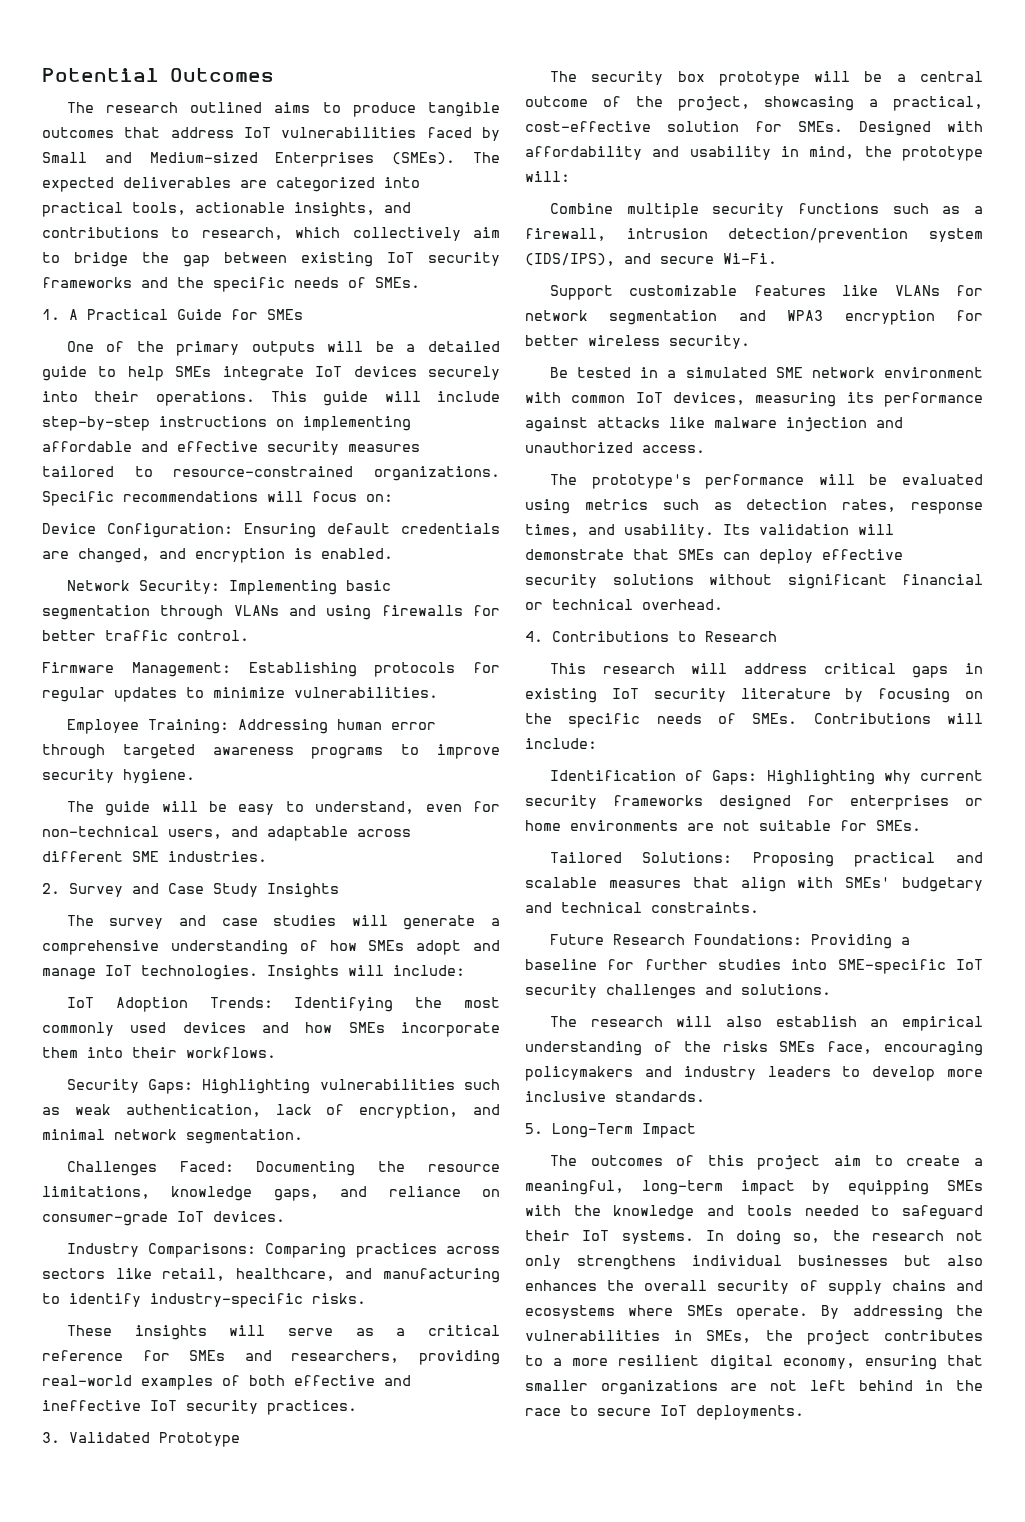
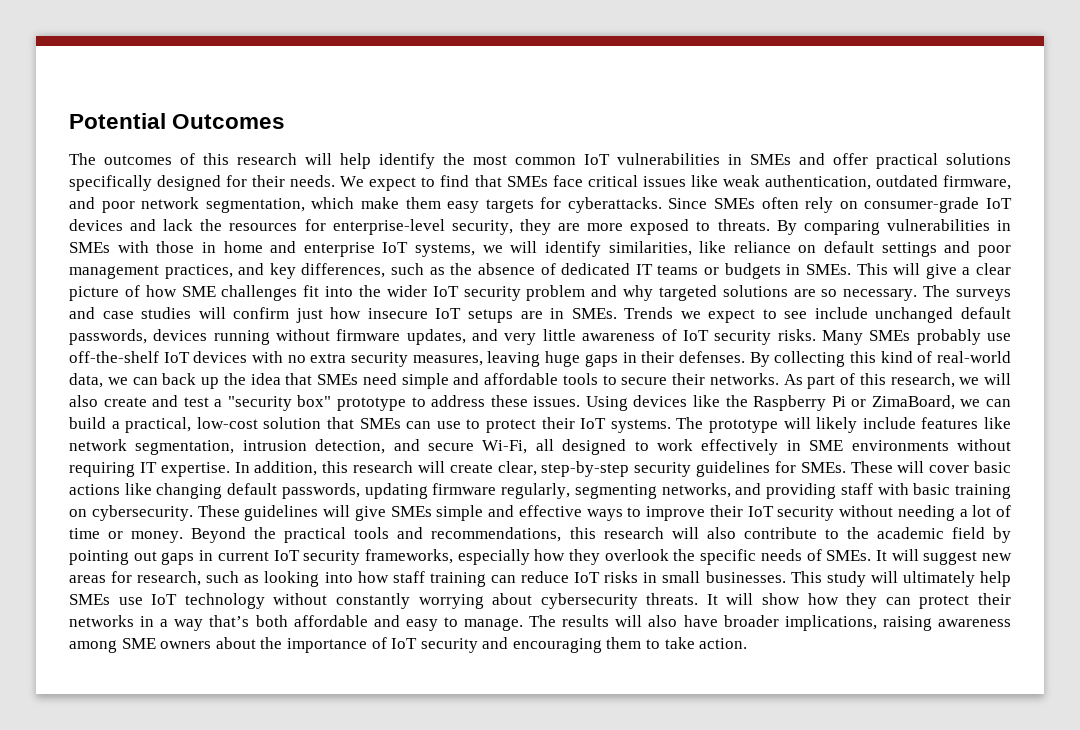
- The research outlined aims to produce tangible outcomes that address IoT vulnerabilities faced by Small and Medium-sized Enterprises (SMEs). The expected deliverables are categorized into practical tools, actionable insights, and contributions to research, which collectively aim to bridge the gap between existing IoT security frameworks and the specific needs of SMEs.
- 1. A Practical Guide for SMEs
- One of the primary outputs will be a detailed guide to help SMEs integrate IoT devices securely into their operations. This guide will include step-by-step instructions on implementing affordable and effective security measures tailored to resource-constrained organizations. Specific recommendations will focus on:
- Device Configuration: Ensuring default credentials are changed, and encryption is enabled.
- Network Security: Implementing basic segmentation through VLANs and using firewalls for better traffic control.
- Firmware Management: Establishing protocols for regular updates to minimize vulnerabilities.
- Employee Training: Addressing human error through targeted awareness programs to improve security hygiene.
- The guide will be easy to understand, even for non-technical users, and adaptable across different SME industries.
- 2. Survey and Case Study Insights
- The survey and case studies will generate a comprehensive understanding of how SMEs adopt and manage IoT technologies. Insights will include:
- IoT Adoption Trends: Identifying the most commonly used devices and how SMEs incorporate them into their workflows.
- Security Gaps: Highlighting vulnerabilities such as weak authentication, lack of encryption, and minimal network segmentation.
- Challenges Faced: Documenting the resource limitations, knowledge gaps, and reliance on consumer-grade IoT devices.
- Industry Comparisons: Comparing practices across sectors like retail, healthcare, and manufacturing to identify industry-specific risks.
- These insights will serve as a critical reference for SMEs and researchers, providing real-world examples of both effective and ineffective IoT security practices.
- 3. Validated Prototype
- The security box prototype will be a central outcome of the project, showcasing a practical, cost-effective solution for SMEs. Designed with affordability and usability in mind, the prototype will:
- Combine multiple security functions such as a firewall, intrusion detection/prevention system (IDS/IPS), and secure Wi-Fi.
- Support customizable features like VLANs for network segmentation and WPA3 encryption for better wireless security.
- Be tested in a simulated SME network environment with common IoT devices, measuring its performance against attacks like malware injection and unauthorized access.
- The prototype's performance will be evaluated using metrics such as detection rates, response times, and usability. Its validation will demonstrate that SMEs can deploy effective security solutions without significant financial or technical overhead.
- 4. Contributions to Research
- This research will address critical gaps in existing IoT security literature by focusing on the specific needs of SMEs. Contributions will include:
- Identification of Gaps: Highlighting why current security frameworks designed for enterprises or home environments are not suitable for SMEs.
- Tailored Solutions: Proposing practical and scalable measures that align with SMEs' budgetary and technical constraints.
- Future Research Foundations: Providing a baseline for further studies into SME-specific IoT security challenges and solutions.
- The research will also establish an empirical understanding of the risks SMEs face, encouraging policymakers and industry leaders to develop more inclusive standards.
- 5. Long-Term Impact
- The outcomes of this project aim to create a meaningful, long-term impact by equipping SMEs with the knowledge and tools needed to safeguard their IoT systems. In doing so, the research not only strengthens individual businesses but also enhances the overall security of supply chains and ecosystems where SMEs operate. By addressing the vulnerabilities in SMEs, the project contributes to a more resilient digital economy, ensuring that smaller organizations are not left behind in the race to secure IoT deployments.
+ The outcomes of this research will help identify the most common IoT vulnerabilities in SMEs and offer practical solutions specifically designed for their needs. We expect to find that SMEs face critical issues like weak authentication, outdated firmware, and poor network segmentation, which make them easy targets for cyberattacks. Since SMEs often rely on consumer-grade IoT devices and lack the resources for enterprise-level security, they are more exposed to threats. By comparing vulnerabilities in SMEs with those in home and enterprise IoT systems, we will identify similarities, like reliance on default settings and poor management practices, and key differences, such as the absence of dedicated IT teams or budgets in SMEs. This will give a clear picture of how SME challenges fit into the wider IoT security problem and why targeted solutions are so necessary. The surveys and case studies will confirm just how insecure IoT setups are in SMEs. Trends we expect to see include unchanged default passwords, devices running without firmware updates, and very little awareness of IoT security risks. Many SMEs probably use off-the-shelf IoT devices with no extra security measures, leaving huge gaps in their defenses. By collecting this kind of real-world data, we can back up the idea that SMEs need simple and affordable tools to secure their networks. As part of this research, we will also create and test a "security box" prototype to address these issues. Using devices like the Raspberry Pi or ZimaBoard, we can build a practical, low-cost solution that SMEs can use to protect their IoT systems. The prototype will likely include features like network segmentation, intrusion detection, and secure Wi-Fi, all designed to work effectively in SME environments without requiring IT expertise. In addition, this research will create clear, step-by-step security guidelines for SMEs. These will cover basic actions like changing default passwords, updating firmware regularly, segmenting networks, and providing staff with basic training on cybersecurity. These guidelines will give SMEs simple and effective ways to improve their IoT security without needing a lot of time or money. Beyond the practical tools and recommendations, this research will also contribute to the academic field by pointing out gaps in current IoT security frameworks, especially how they overlook the specific needs of SMEs. It will suggest new areas for research, such as looking into how staff training can reduce IoT risks in small businesses. This study will ultimately help SMEs use IoT technology without constantly worrying about cybersecurity threats. It will show how they can protect their networks in a way that’s both affordable and easy to manage. The results will also have broader implications, raising awareness among SME owners about the importance of IoT security and encouraging them to take action.

